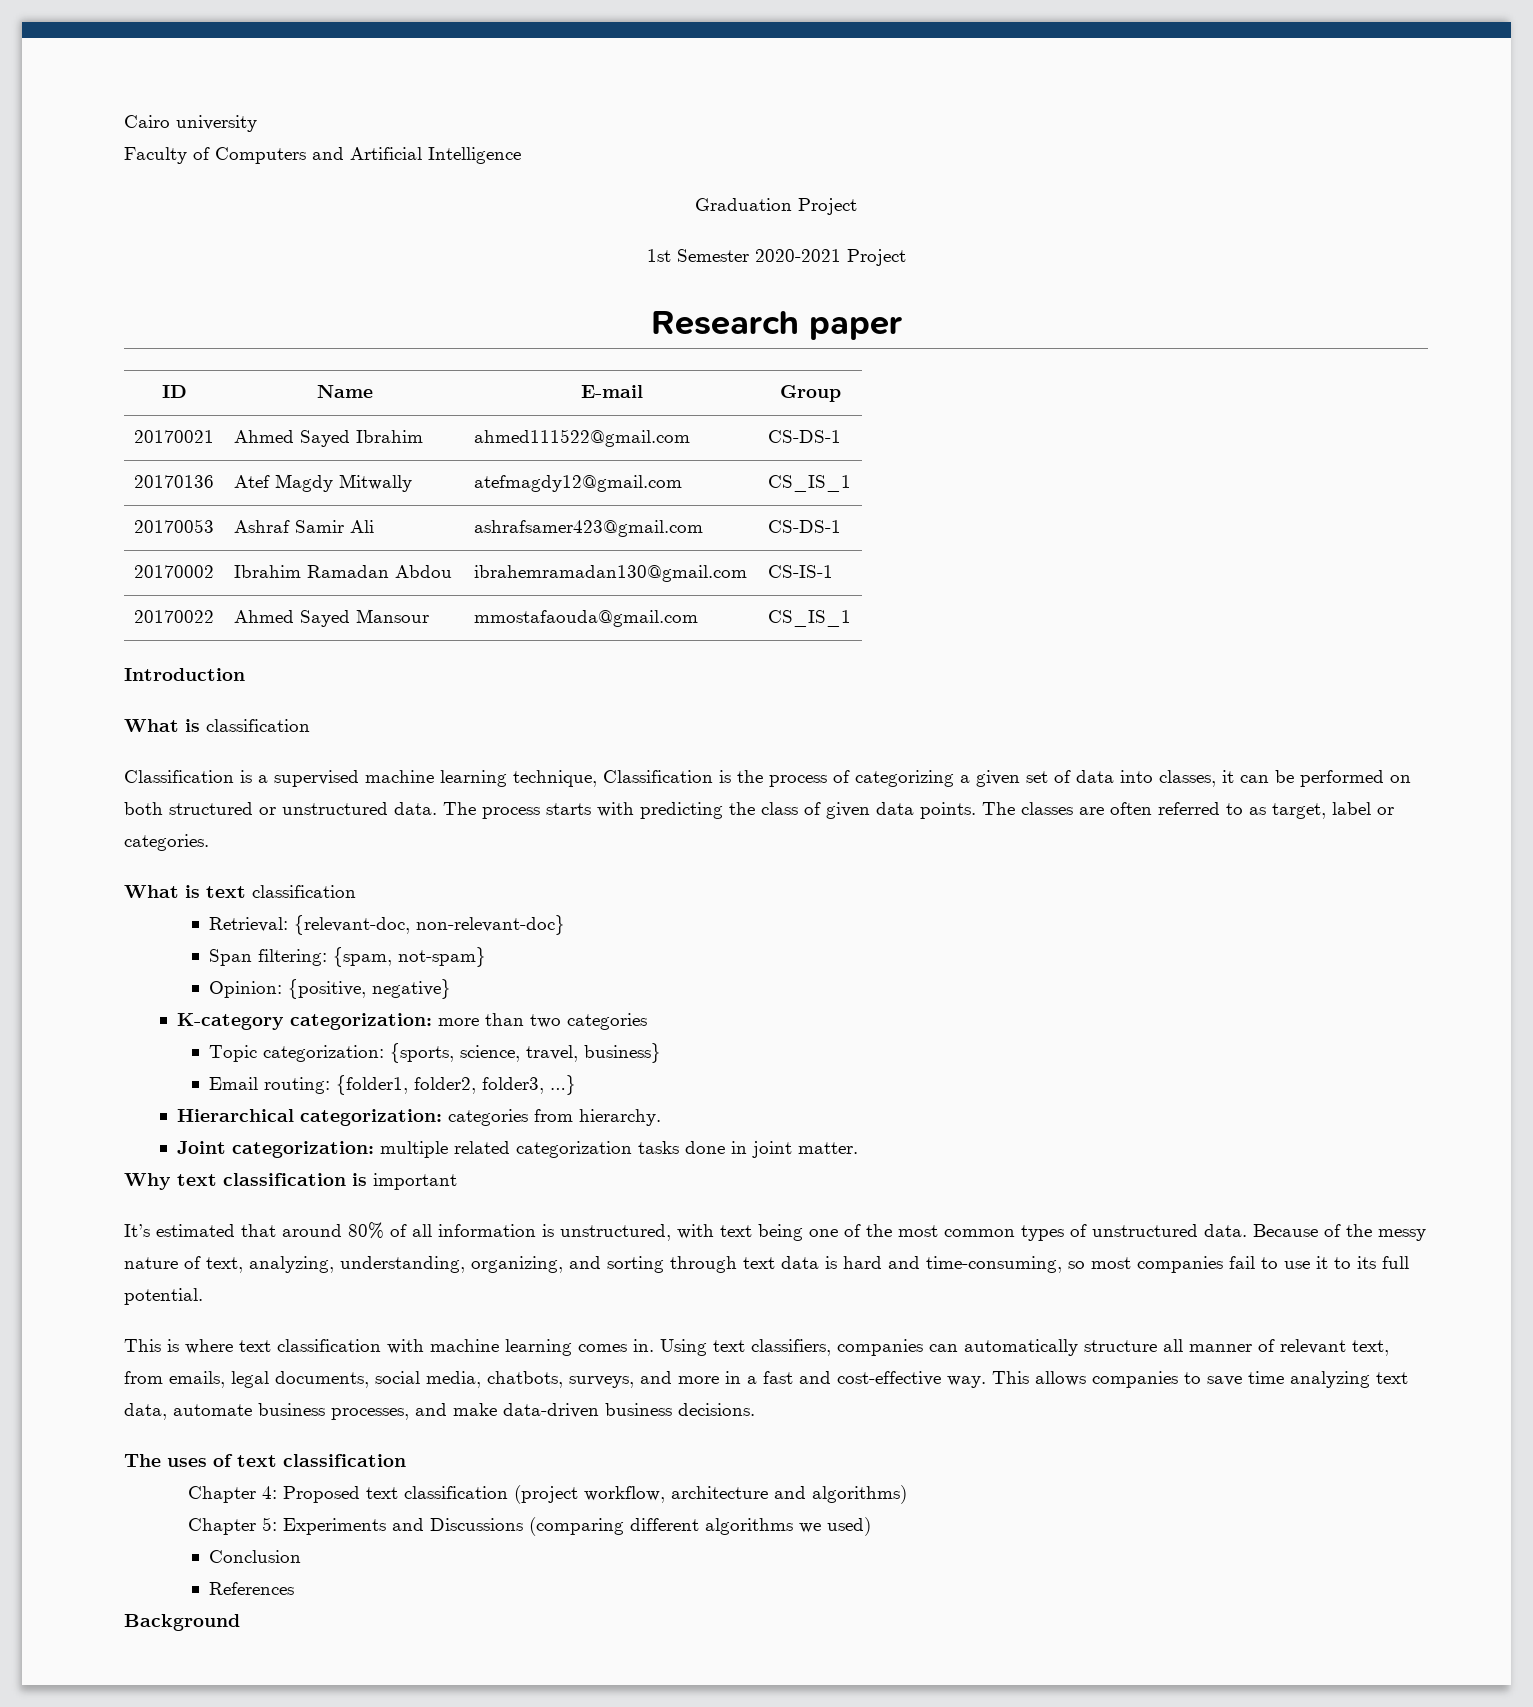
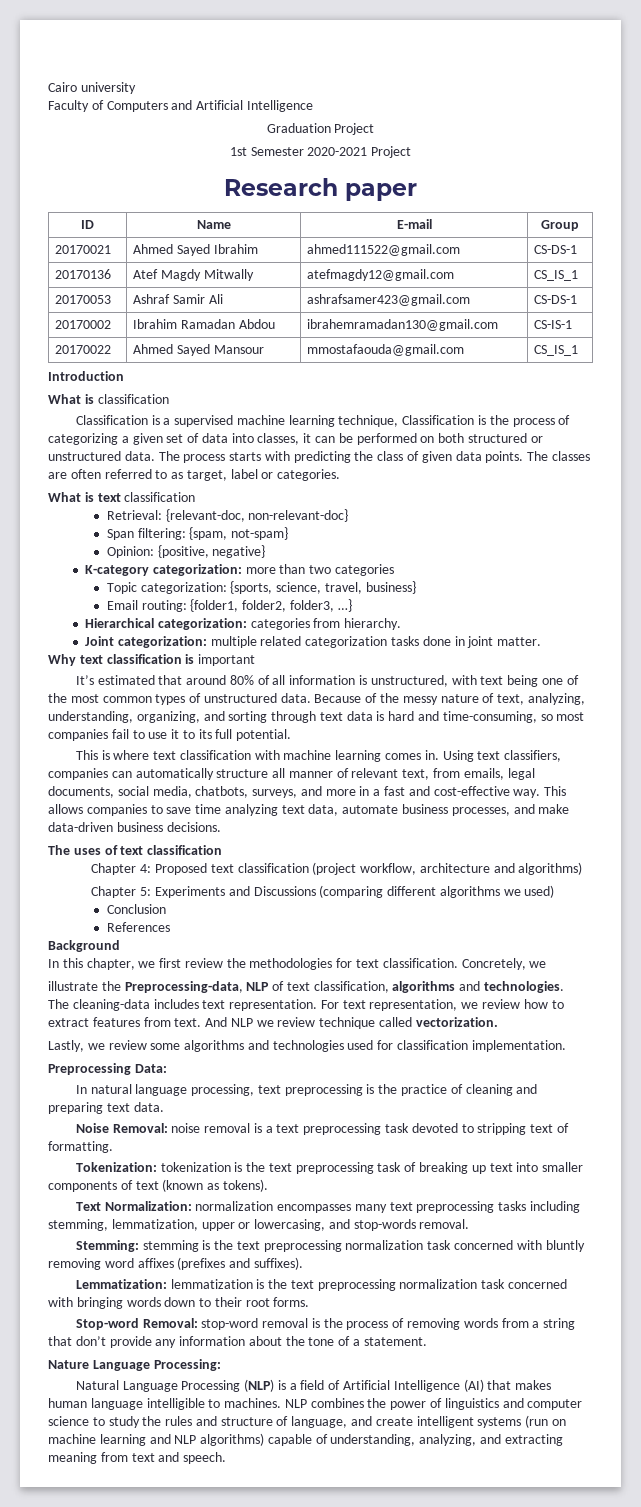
+ In this chapter, we first review the methodologies for text classification. Concretely, we
+ illustrate the Preprocessing-data, NLP of text classification, algorithms and technologies.
+ The cleaning-data includes text representation. For text representation, we review how to extract features from text. And NLP we review technique called vectorization.
+ Lastly, we review some algorithms and technologies used for classification implementation.
+ Preprocessing Data:
+ In natural language processing, text preprocessing is the practice of cleaning and preparing text data.
+ Noise Removal: noise removal is a text preprocessing task devoted to stripping text of formatting.
+ Tokenization: tokenization is the text preprocessing task of breaking up text into smaller components of text (known as tokens).
+ Text Normalization: normalization encompasses many text preprocessing tasks including stemming, lemmatization, upper or lowercasing, and stop-words removal.
+ Stemming: stemming is the text preprocessing normalization task concerned with bluntly removing word affixes (prefixes and suffixes).
+ Lemmatization: lemmatization is the text preprocessing normalization task concerned with bringing words down to their root forms.
+ Stop-word Removal: stop-word removal is the process of removing words from a string that don’t provide any information about the tone of a statement.
+ Nature Language Processing:
+ Natural Language Processing (NLP) is a field of Artificial Intelligence (AI) that makes human language intelligible to machines. NLP combines the power of linguistics and computer science to study the rules and structure of language, and create intelligent systems (run on machine learning and NLP algorithms) capable of understanding, analyzing, and extracting meaning from text and speech.

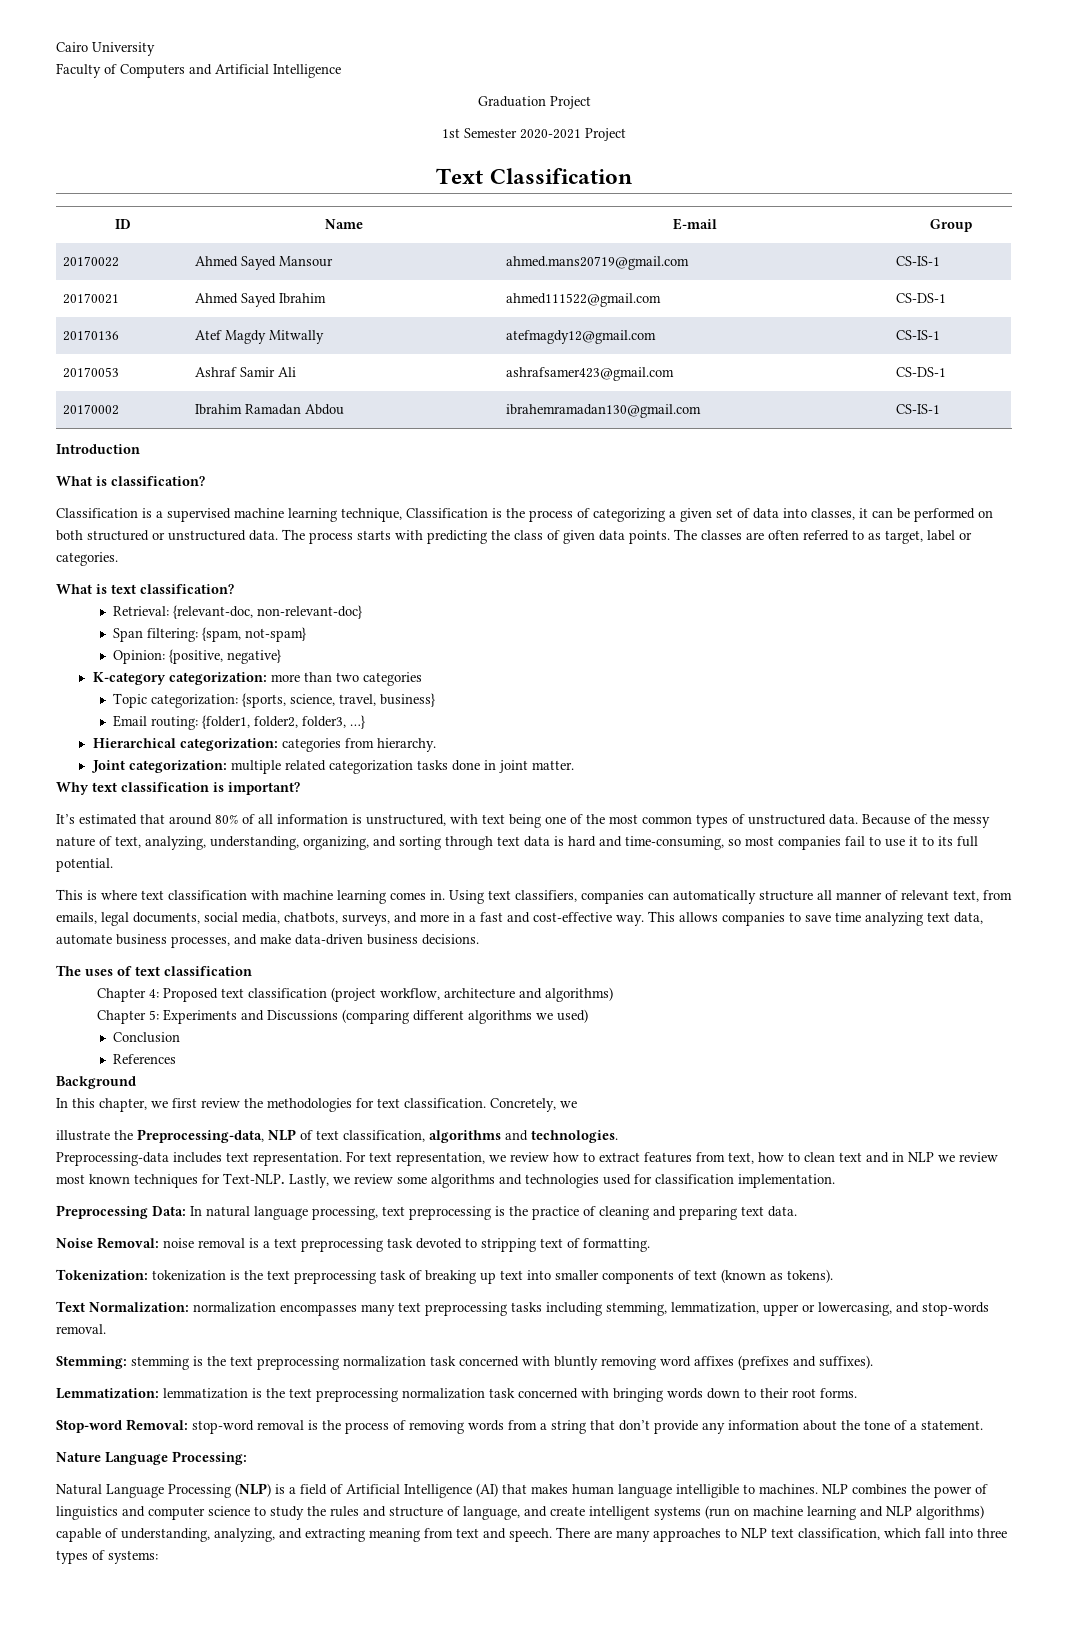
- Cairo university
+ Cairo University
- Research paper
+ Text Classification
+ 20170022 | Ahmed Sayed Mansour | ahmed.mans20719@gmail.com | CS-IS-1
- 20170136 | Atef Magdy Mitwally | atefmagdy12@gmail.com | CS_IS_1
+ 20170136 | Atef Magdy Mitwally | atefmagdy12@gmail.com | CS-IS-1
- 20170022 | Ahmed Sayed Mansour | mmostafaouda@gmail.com | CS_IS_1
- What is classification
+ What is classification?
- What is text classification
+ What is text classification?
- Why text classification is important
+ Why text classification is important?
- The cleaning-data includes text representation.
+ Preprocessing-data includes text representation.
- For text representation, we review how to extract features from text. And NLP we review technique called vectorization.
- Lastly, we review some algorithms and technologies used for classification implementation.
+ For text representation, we review how to extract features from text, how to clean text and in NLP we review most known techniques for Text-NLP. Lastly, we review some algorithms and technologies used for classification implementation.
- Preprocessing Data:
- In natural language processing, text preprocessing is the practice of cleaning and preparing text data.
+ Preprocessing Data: In natural language processing, text preprocessing is the practice of cleaning and preparing text data.
+ There are many approaches to NLP text classification, which fall into three types of systems:

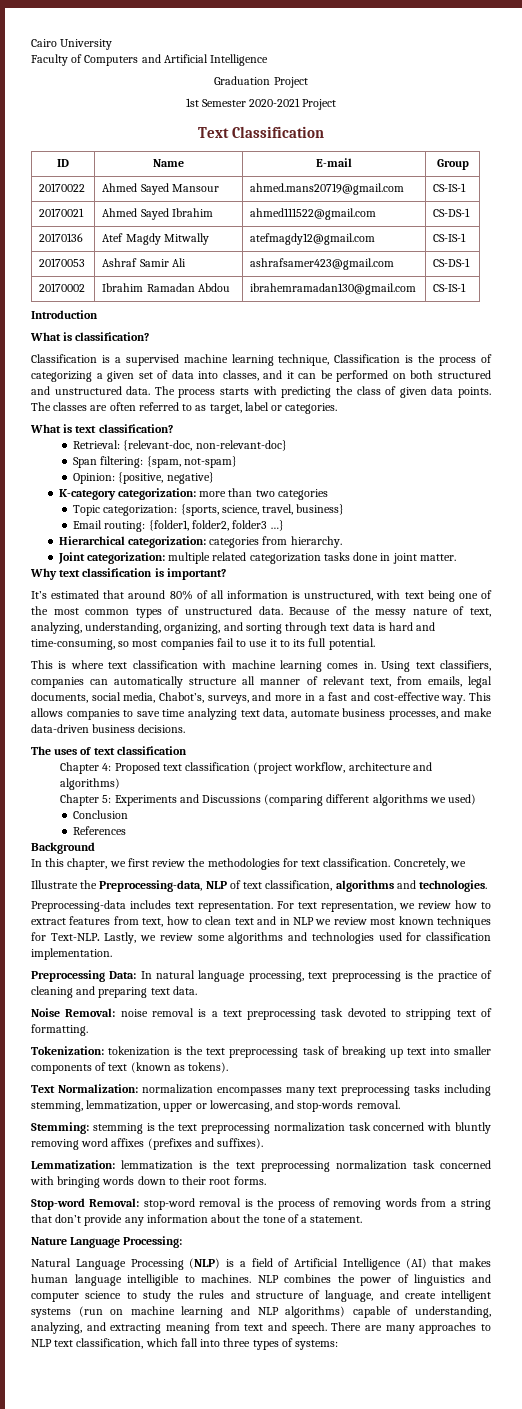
- Classification is a supervised machine learning technique, Classification is the process of categorizing a given set of data into classes, it can be performed on both structured or unstructured data.
+ Classification is a supervised machine learning technique, Classification is the process of categorizing a given set of data into classes, and it can be performed on both structured and unstructured data.
- Email routing: {folder1, folder2, folder3, …}
+ Email routing: {folder1, folder2, folder3 …}
- Using text classifiers, companies can automatically structure all manner of relevant text, from emails, legal documents, social media, chatbots, surveys, and more in a fast and cost-effective way.
+ Using text classifiers, companies can automatically structure all manner of relevant text, from emails, legal documents, social media, Chabot’s, surveys, and more in a fast and cost-effective way.
- illustrate the Preprocessing-data, NLP of text classification, algorithms and technologies.
+ Illustrate the Preprocessing-data, NLP of text classification, algorithms and technologies.

